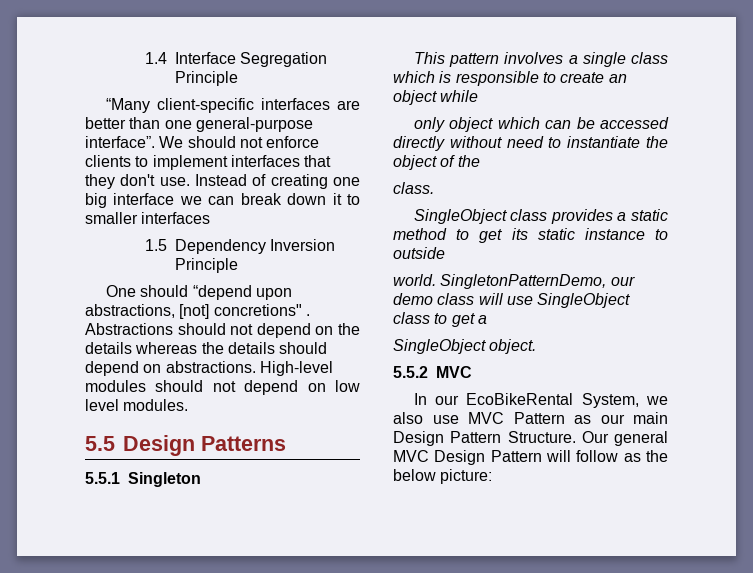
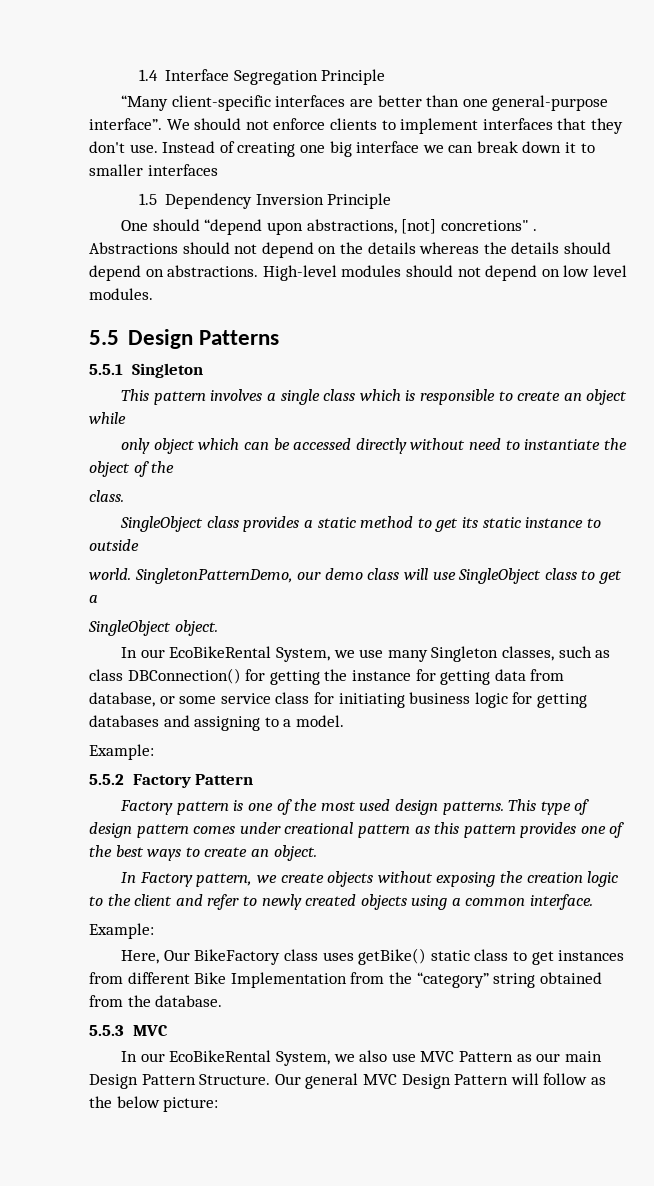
- 5.5.2 MVC
+ In our EcoBikeRental System, we use many Singleton classes, such as class DBConnection() for getting the instance for getting data from database, or some service class for initiating business logic for getting databases and assigning to a model.
+ Example:
+ 5.5.2 Factory Pattern
+ Factory pattern is one of the most used design patterns. This type of design pattern comes under creational pattern as this pattern provides one of the best ways to create an object.
+ In Factory pattern, we create objects without exposing the creation logic to the client and refer to newly created objects using a common interface.
+ Example:
+ Here, Our BikeFactory class uses getBike() static class to get instances from different Bike Implementation from the “category” string obtained from the database.
+ 5.5.3 MVC

